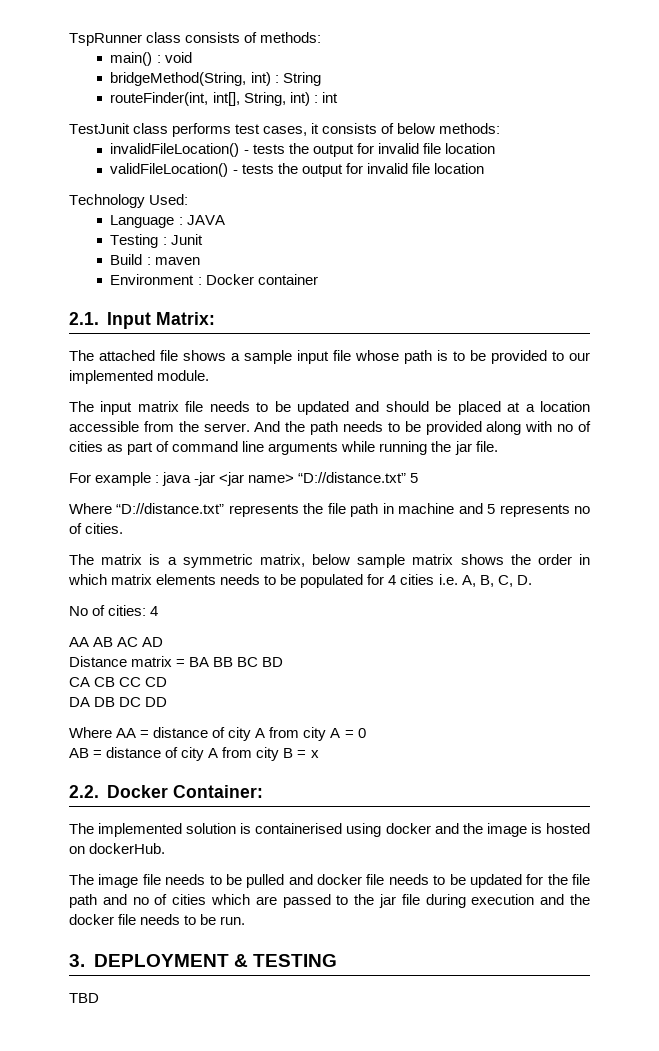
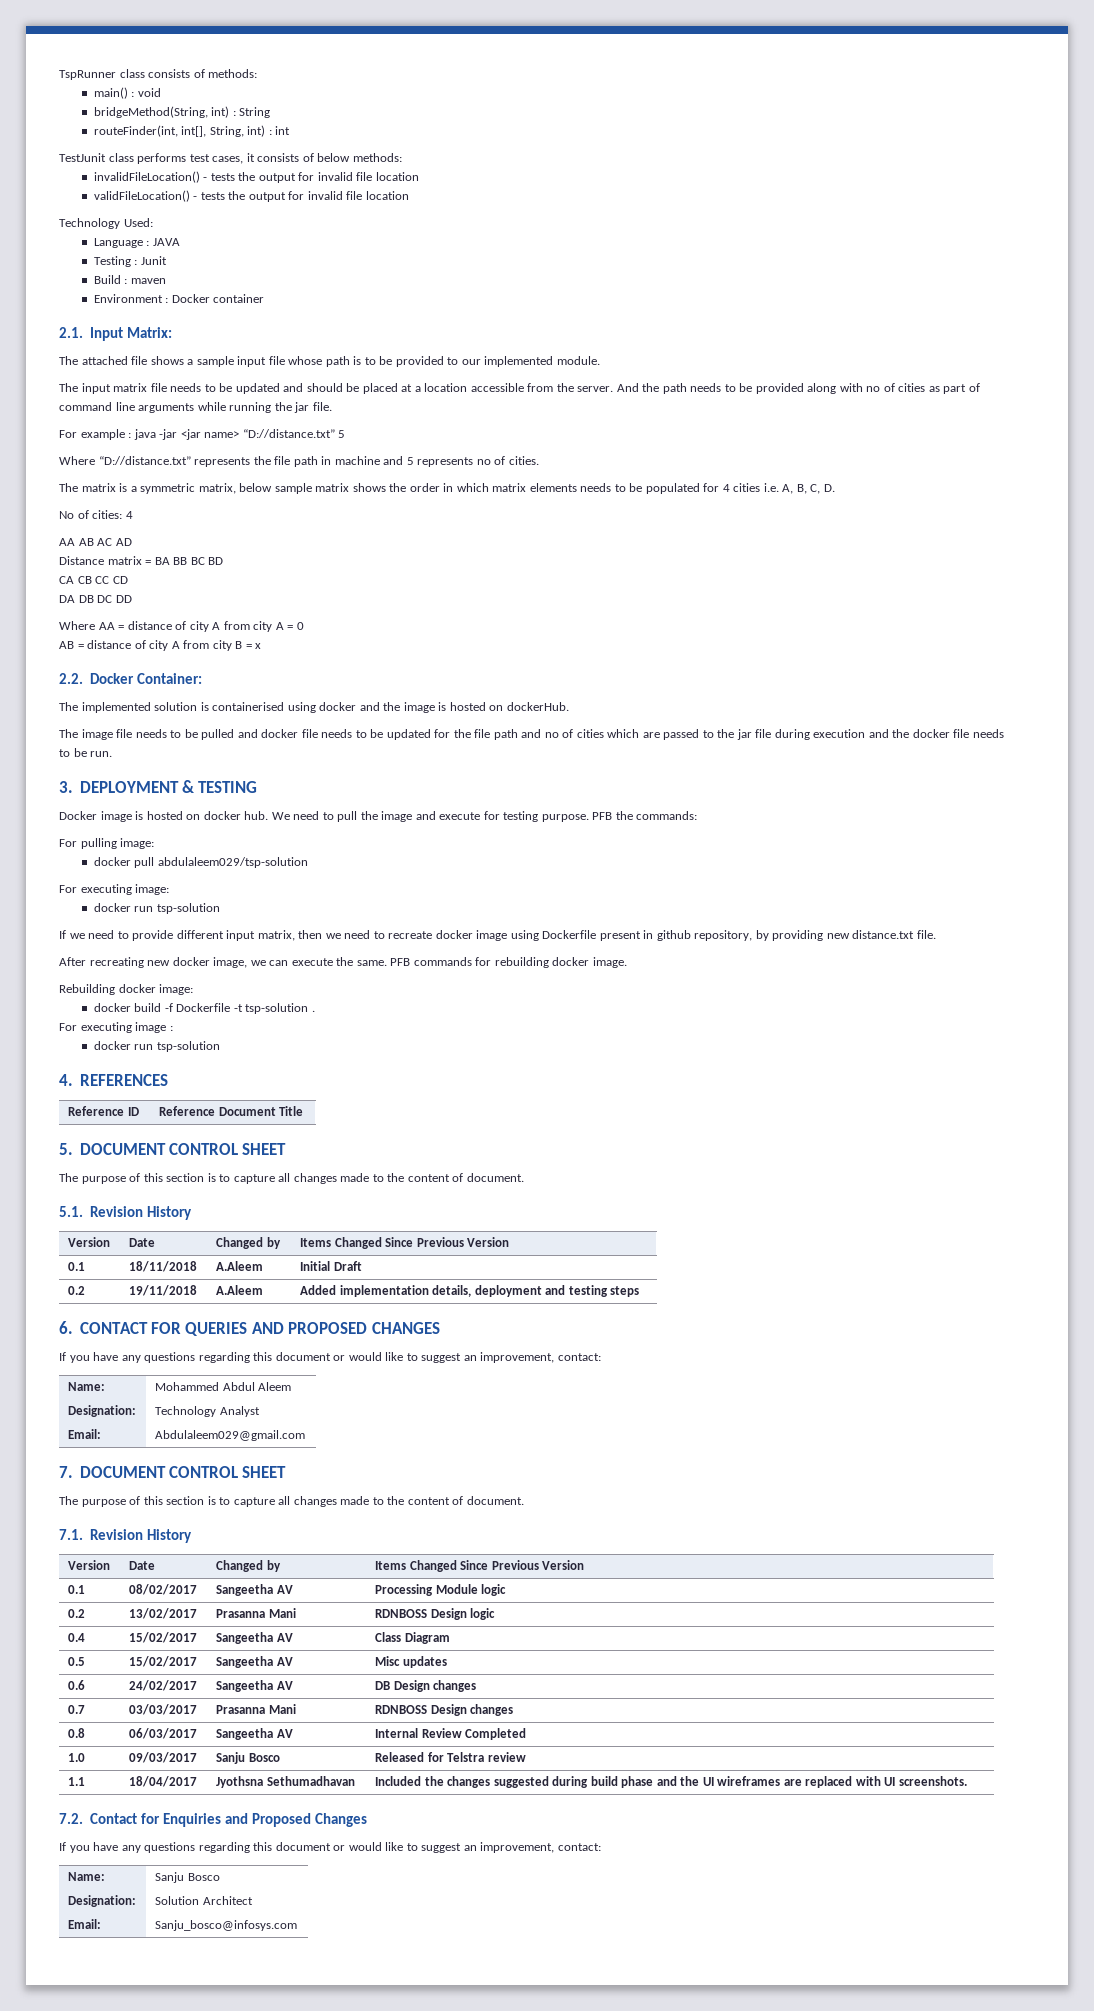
- TBD
+ Docker image is hosted on docker hub. We need to pull the image and execute for testing purpose. PFB the commands:
+ For pulling image:
+ docker pull abdulaleem029/tsp-solution
+ For executing image:
+ docker run tsp-solution
+ If we need to provide different input matrix, then we need to recreate docker image using Dockerfile present in github repository, by providing new distance.txt file.
+ After recreating new docker image, we can execute the same. PFB commands for rebuilding docker image.
+ Rebuilding docker image:
+ docker build -f Dockerfile -t tsp-solution .
+ For executing image :
+ docker run tsp-solution
+ 4. REFERENCES
+ Reference ID | Reference Document Title
+ 5. DOCUMENT CONTROL SHEET
+ The purpose of this section is to capture all changes made to the content of document.
+ 5.1. Revision History
+ Version | Date | Changed by | Items Changed Since Previous Version
+ 0.1 | 18/11/2018 | A.Aleem | Initial Draft
+ 0.2 | 19/11/2018 | A.Aleem | Added implementation details, deployment and testing steps
+ 6. CONTACT FOR QUERIES AND PROPOSED CHANGES
+ If you have any questions regarding this document or would like to suggest an improvement, contact:
+ Name: | Mohammed Abdul Aleem
+ Designation: | Technology Analyst
+ Email: | Abdulaleem029@gmail.com
+ 7. DOCUMENT CONTROL SHEET
+ The purpose of this section is to capture all changes made to the content of document.
+ 7.1. Revision History
+ Version | Date | Changed by | Items Changed Since Previous Version
+ 0.1 | 08/02/2017 | Sangeetha AV | Processing Module logic
+ 0.2 | 13/02/2017 | Prasanna Mani | RDNBOSS Design logic
+ 0.4 | 15/02/2017 | Sangeetha AV | Class Diagram
+ 0.5 | 15/02/2017 | Sangeetha AV | Misc updates
+ 0.6 | 24/02/2017 | Sangeetha AV | DB Design changes
+ 0.7 | 03/03/2017 | Prasanna Mani | RDNBOSS Design changes
+ 0.8 | 06/03/2017 | Sangeetha AV | Internal Review Completed
+ 1.0 | 09/03/2017 | Sanju Bosco | Released for Telstra review
+ 1.1 | 18/04/2017 | Jyothsna Sethumadhavan | Included the changes suggested during build phase and the UI wireframes are replaced with UI screenshots.
+ 7.2. Contact for Enquiries and Proposed Changes
+ If you have any questions regarding this document or would like to suggest an improvement, contact:
+ Name: | Sanju Bosco
+ Designation: | Solution Architect
+ Email: | Sanju_bosco@infosys.com

